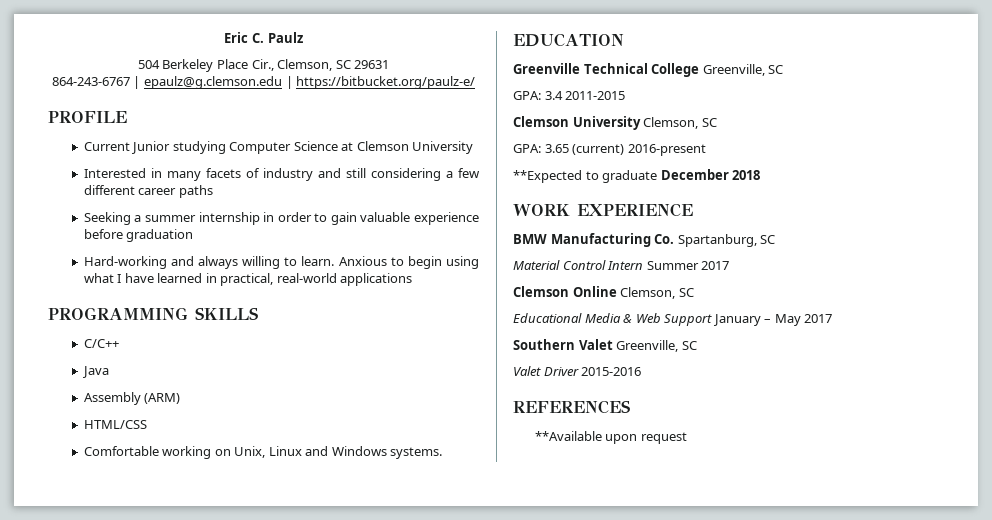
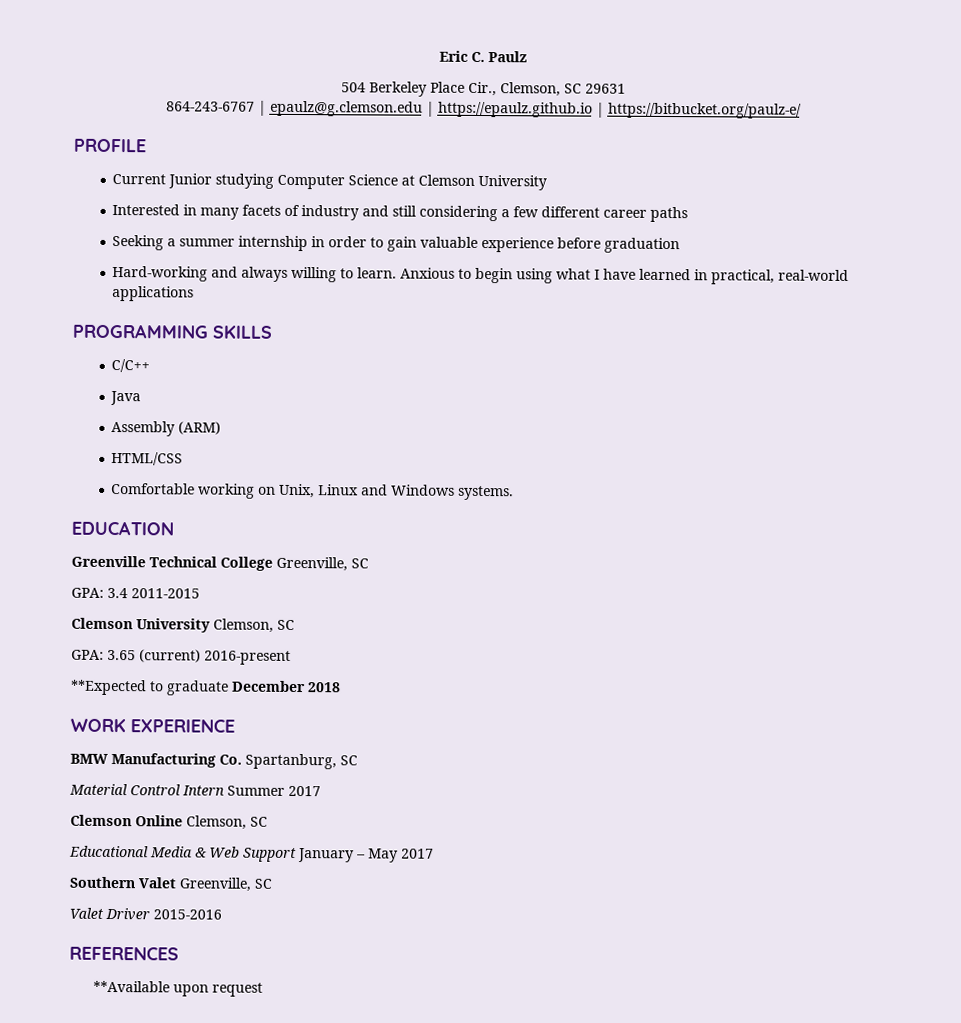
- 864-243-6767 | epaulz@g.clemson.edu | https://bitbucket.org/paulz-e/
+ 864-243-6767 | epaulz@g.clemson.edu | https://epaulz.github.io | https://bitbucket.org/paulz-e/

